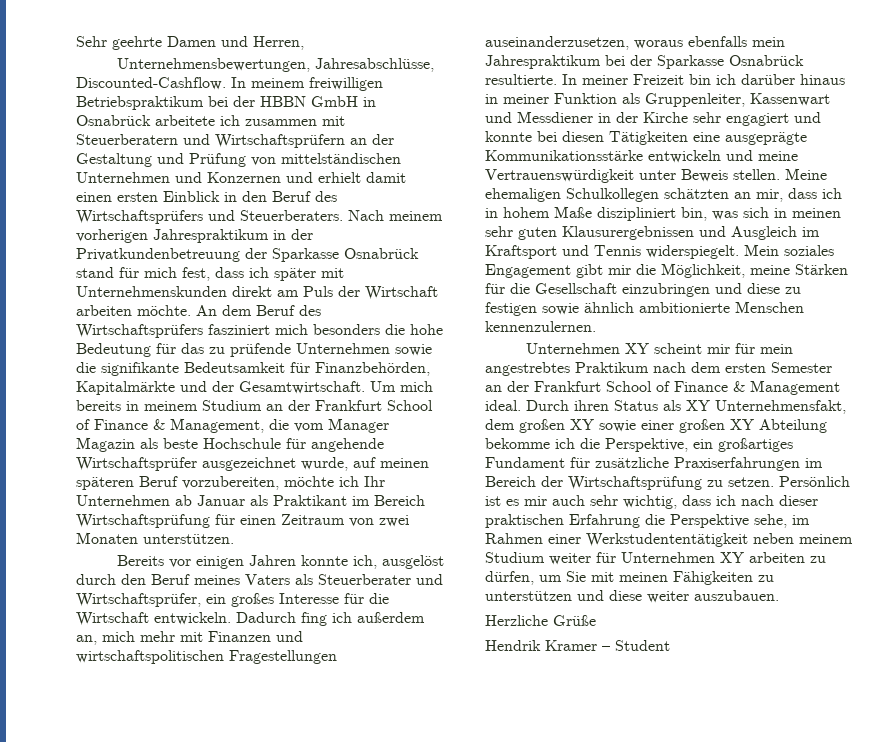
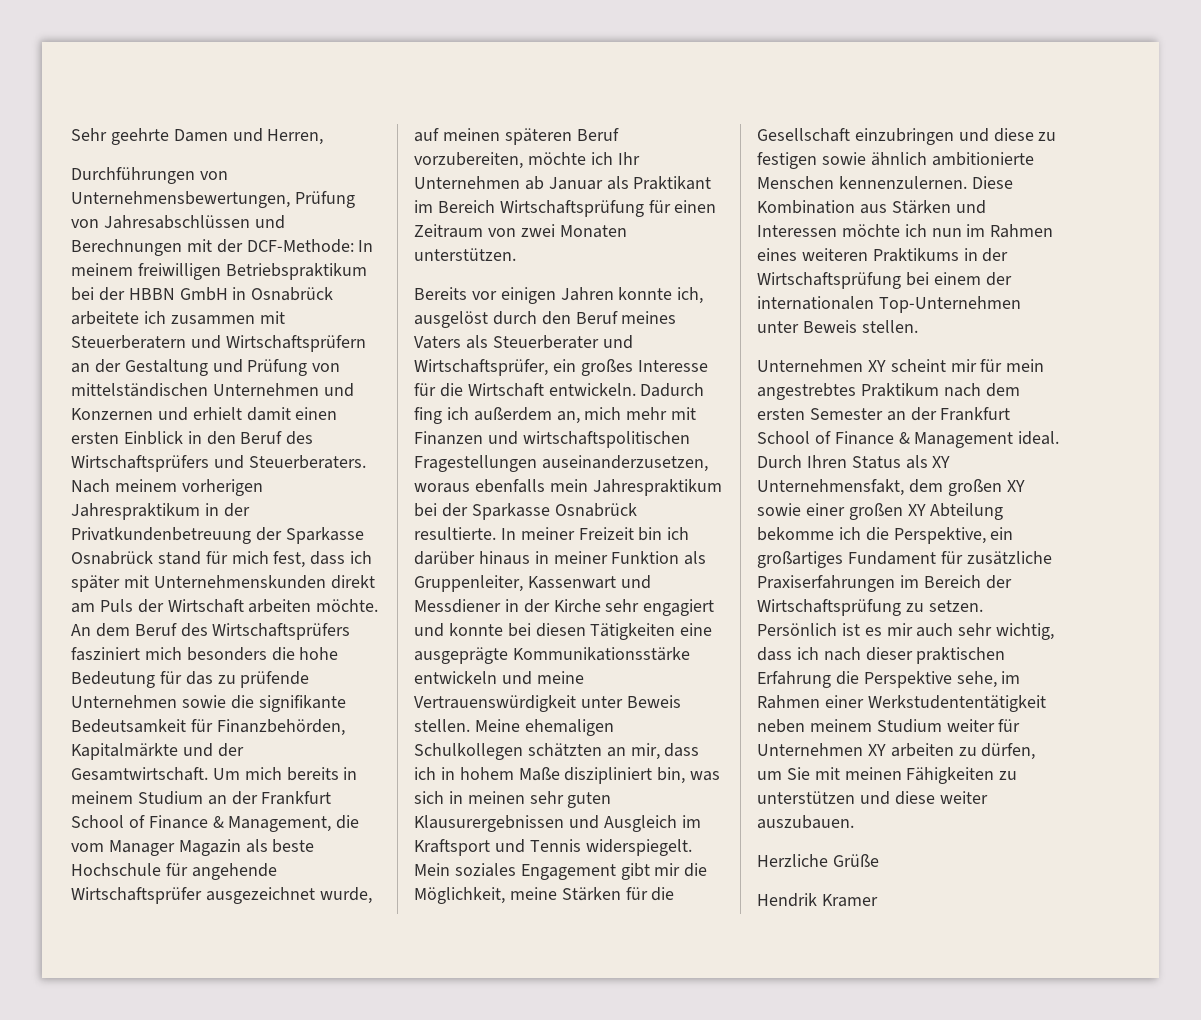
- Unternehmensbewertungen, Jahresabschlüsse, Discounted-Cashflow. In meinem freiwilligen Betriebspraktikum bei der HBBN GmbH in Osnabrück arbeitete ich zusammen mit Steuerberatern und Wirtschaftsprüfern an der Gestaltung und Prüfung von mittelständischen Unternehmen und Konzernen und erhielt damit einen ersten Einblick in den Beruf des Wirtschaftsprüfers und Steuerberaters.
+ Durchführungen von Unternehmensbewertungen, Prüfung von Jahresabschlüssen und Berechnungen mit der DCF-Methode: In meinem freiwilligen Betriebspraktikum bei der HBBN GmbH in Osnabrück arbeitete ich zusammen mit Steuerberatern und Wirtschaftsprüfern an der Gestaltung und Prüfung von mittelständischen Unternehmen und Konzernen und erhielt damit einen ersten Einblick in den Beruf des Wirtschaftsprüfers und Steuerberaters.
+ Diese Kombination aus Stärken und Interessen möchte ich nun im Rahmen eines weiteren Praktikums in der Wirtschaftsprüfung bei einem der internationalen Top-Unternehmen unter Beweis stellen.
- Durch ihren Status als XY Unternehmensfakt, dem großen XY sowie einer großen XY Abteilung bekomme ich die Perspektive, ein großartiges Fundament für zusätzliche Praxiserfahrungen im Bereich der Wirtschaftsprüfung zu setzen.
+ Durch Ihren Status als XY Unternehmensfakt, dem großen XY sowie einer großen XY Abteilung bekomme ich die Perspektive, ein großartiges Fundament für zusätzliche Praxiserfahrungen im Bereich der Wirtschaftsprüfung zu setzen.
- Hendrik Kramer – Student
+ Hendrik Kramer

